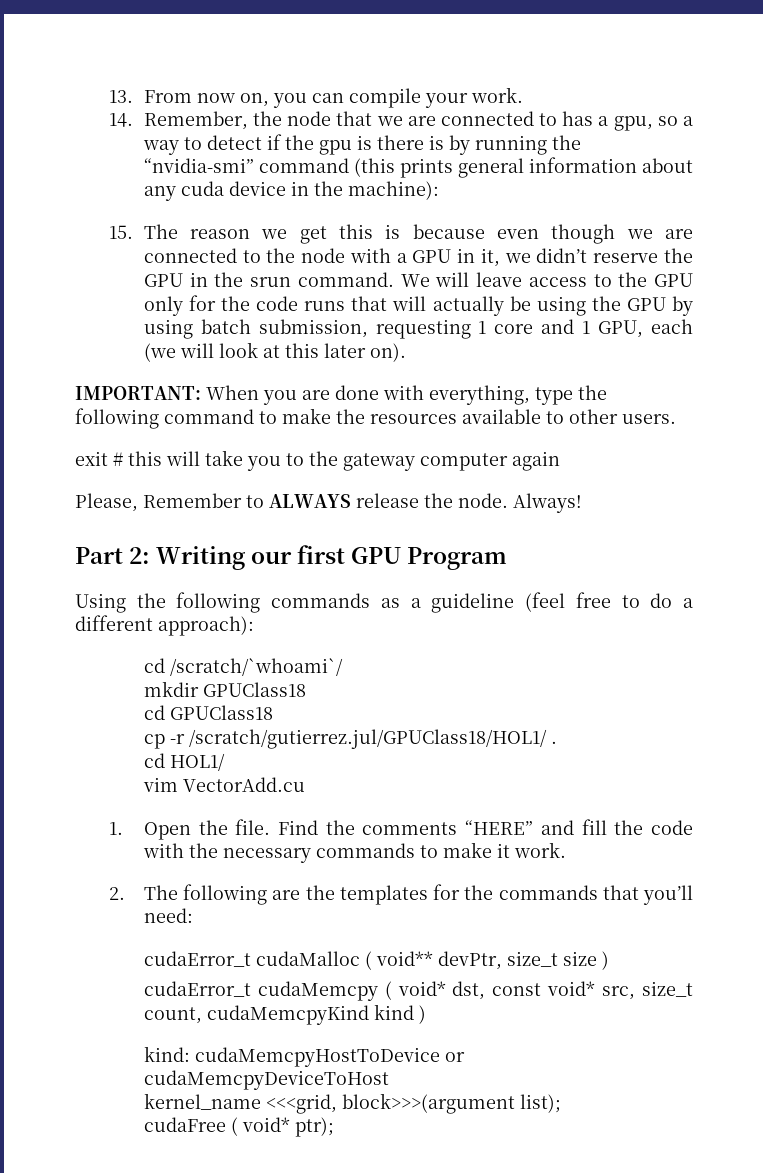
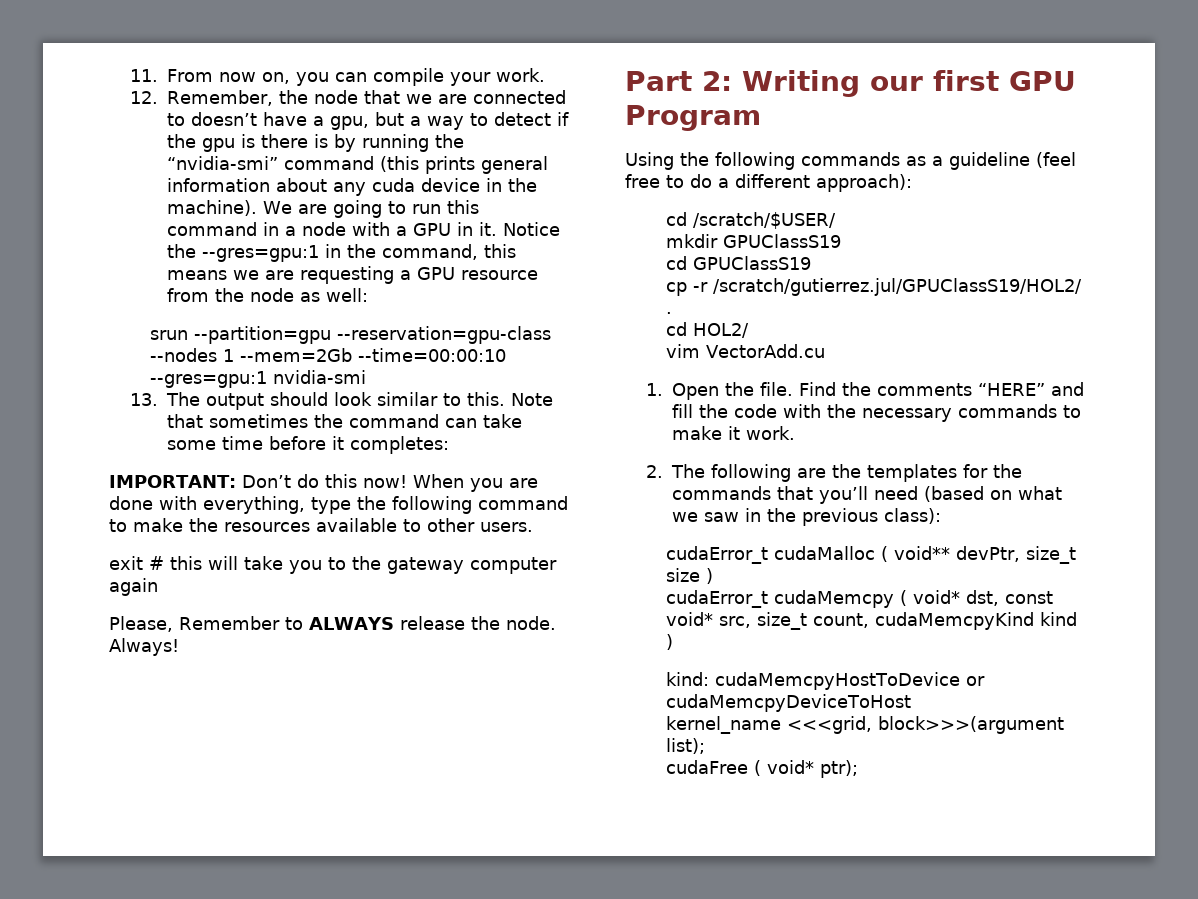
- 13. From now on, you can compile your work.
+ 11. From now on, you can compile your work.
- 14. Remember, the node that we are connected to has a gpu, so a way to detect if the gpu is there is by running the “nvidia-smi” command (this prints general information about any cuda device in the machine):
- 15. The reason we get this is because even though we are connected to the node with a GPU in it, we didn’t reserve the GPU in the srun command. We will leave access to the GPU only for the code runs that will actually be using the GPU by using batch submission, requesting 1 core and 1 GPU, each (we will look at this later on).
- IMPORTANT: When you are done with everything, type the following command to make the resources available to other users.
+ 12. Remember, the node that we are connected to doesn’t have a gpu, but a way to detect if the gpu is there is by running the “nvidia-smi” command (this prints general information about any cuda device in the machine). We are going to run this command in a node with a GPU in it. Notice the --gres=gpu:1 in the command, this means we are requesting a GPU resource from the node as well:
+ srun --partition=gpu --reservation=gpu-class --nodes 1 --mem=2Gb --time=00:00:10 --gres=gpu:1 nvidia-smi
+ 13. The output should look similar to this. Note that sometimes the command can take some time before it completes:
+ IMPORTANT: Don’t do this now! When you are done with everything, type the following command to make the resources available to other users.
- cd /scratch/`whoami`/
+ cd /scratch/$USER/
- mkdir GPUClass18
- cd GPUClass18
+ mkdir GPUClassS19
+ cd GPUClassS19
- cp -r /scratch/gutierrez.jul/GPUClass18/HOL1/ .
+ cp -r /scratch/gutierrez.jul/GPUClassS19/HOL2/ .
- cd HOL1/
+ cd HOL2/
- 2. The following are the templates for the commands that you’ll need:
+ 2. The following are the templates for the commands that you’ll need (based on what we saw in the previous class):

